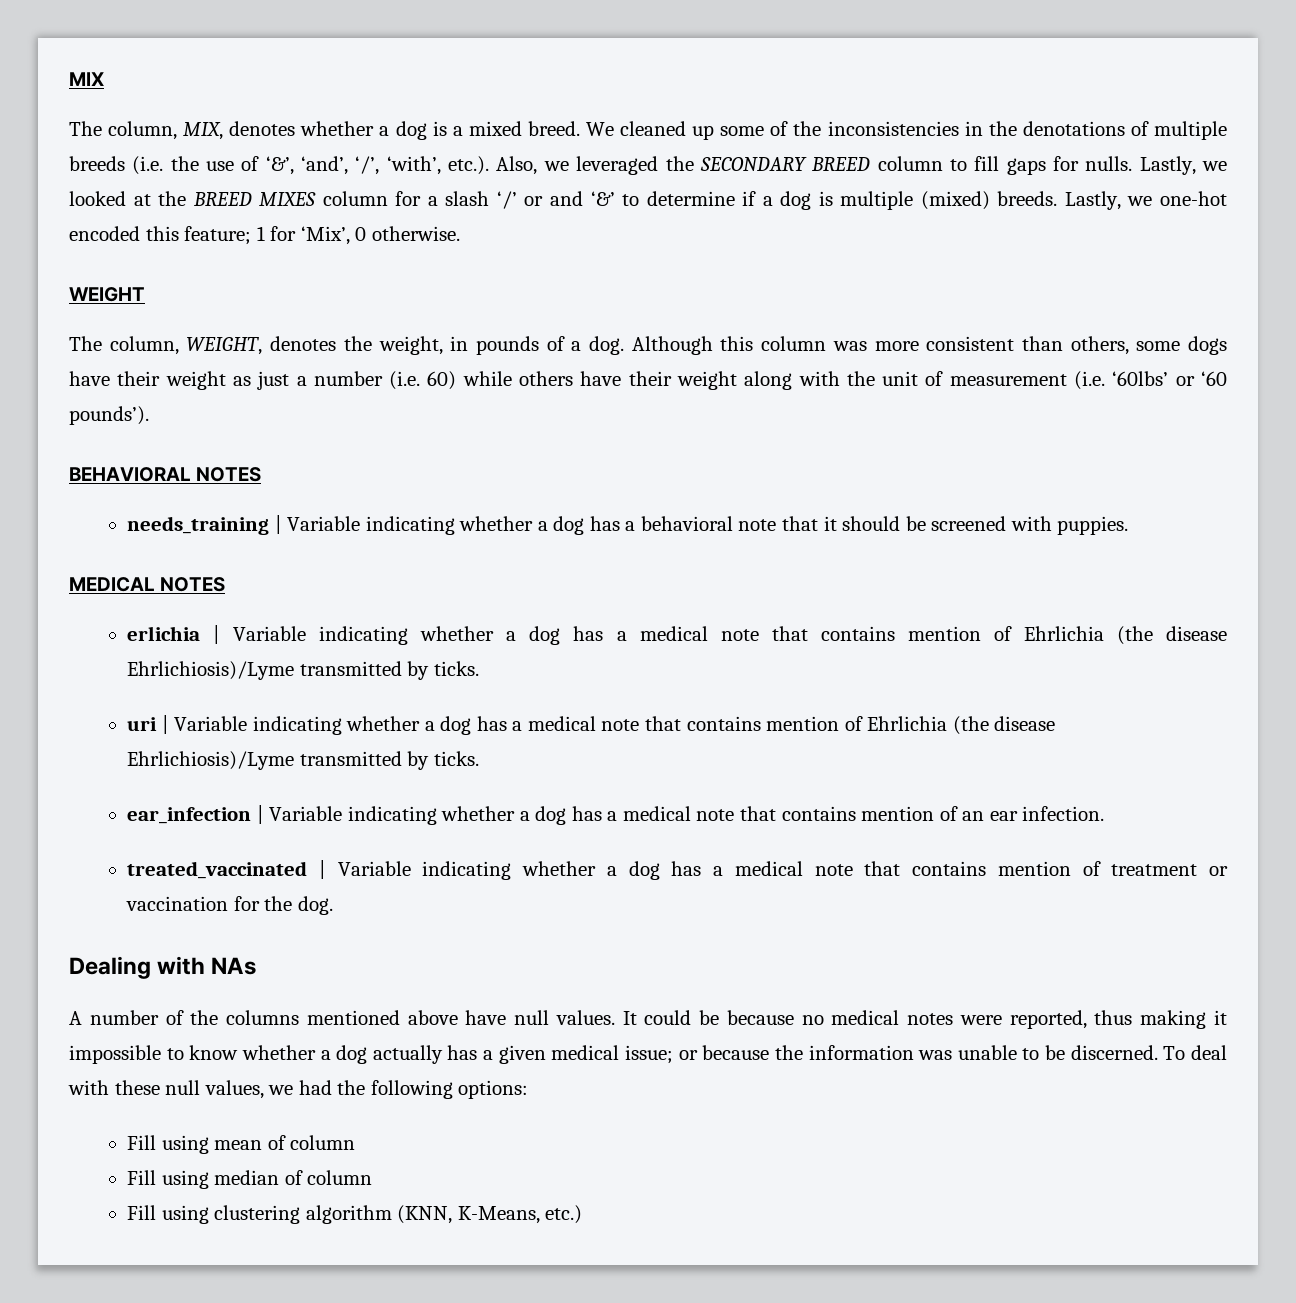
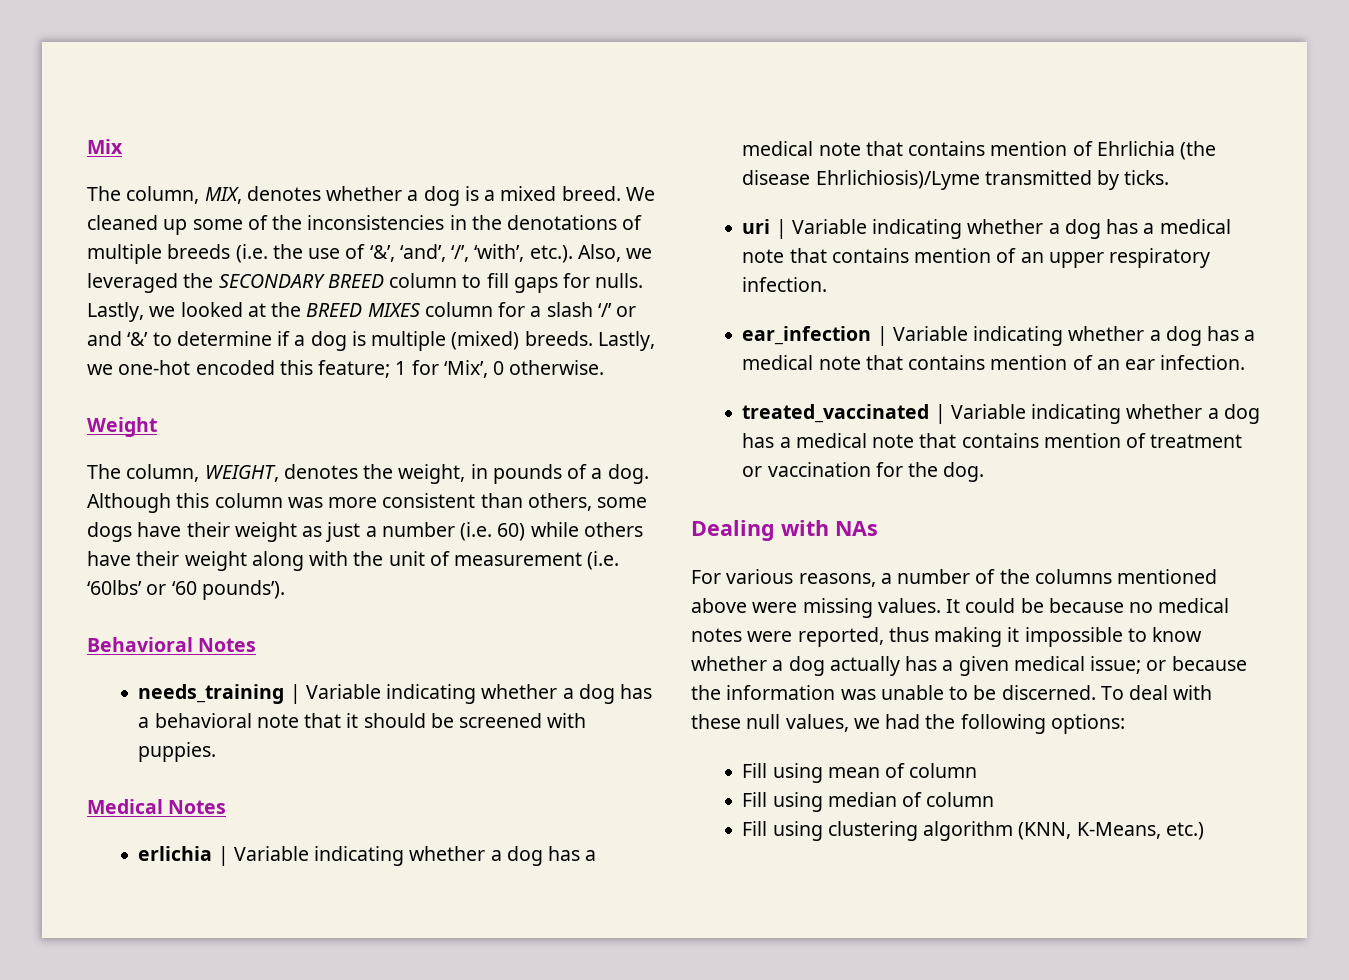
- MIX
+ Mix
- WEIGHT
+ Weight
- BEHAVIORAL NOTES
+ Behavioral Notes
- MEDICAL NOTES
+ Medical Notes
- uri | Variable indicating whether a dog has a medical note that contains mention of Ehrlichia (the disease Ehrlichiosis)/Lyme transmitted by ticks.
+ uri | Variable indicating whether a dog has a medical note that contains mention of an upper respiratory infection.
- A number of the columns mentioned above have null values.
+ For various reasons, a number of the columns mentioned above were missing values.

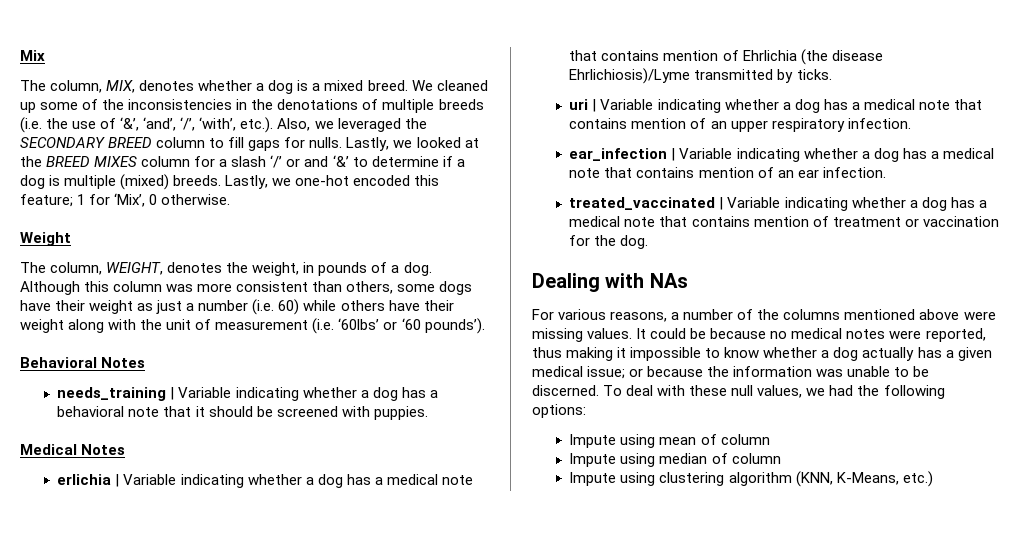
- Fill using mean of column
+ Impute using mean of column
- Fill using median of column
+ Impute using median of column
- Fill using clustering algorithm (KNN, K-Means, etc.)
+ Impute using clustering algorithm (KNN, K-Means, etc.)

